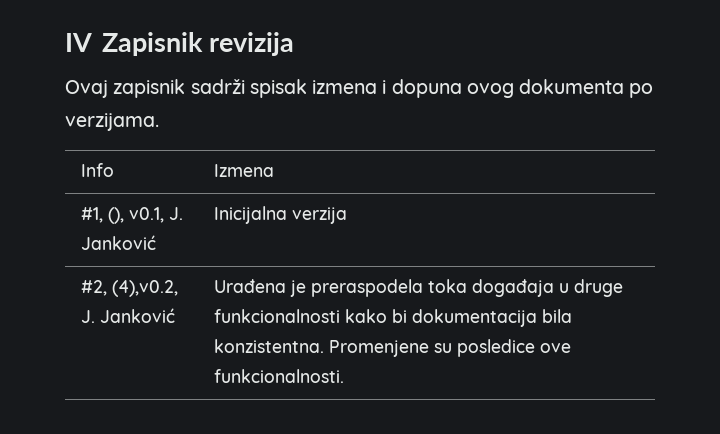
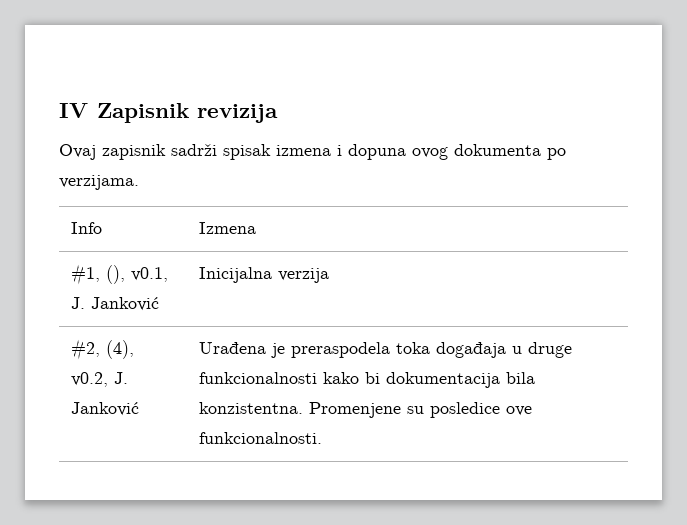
- #2, (4),v0.2, J. Janković | Urađena je preraspodela toka događaja u druge funkcionalnosti kako bi dokumentacija bila konzistentna. Promenjene su posledice ove funkcionalnosti.
+ #2, (4), v0.2, J. Janković | Urađena je preraspodela toka događaja u druge funkcionalnosti kako bi dokumentacija bila konzistentna. Promenjene su posledice ove funkcionalnosti.

